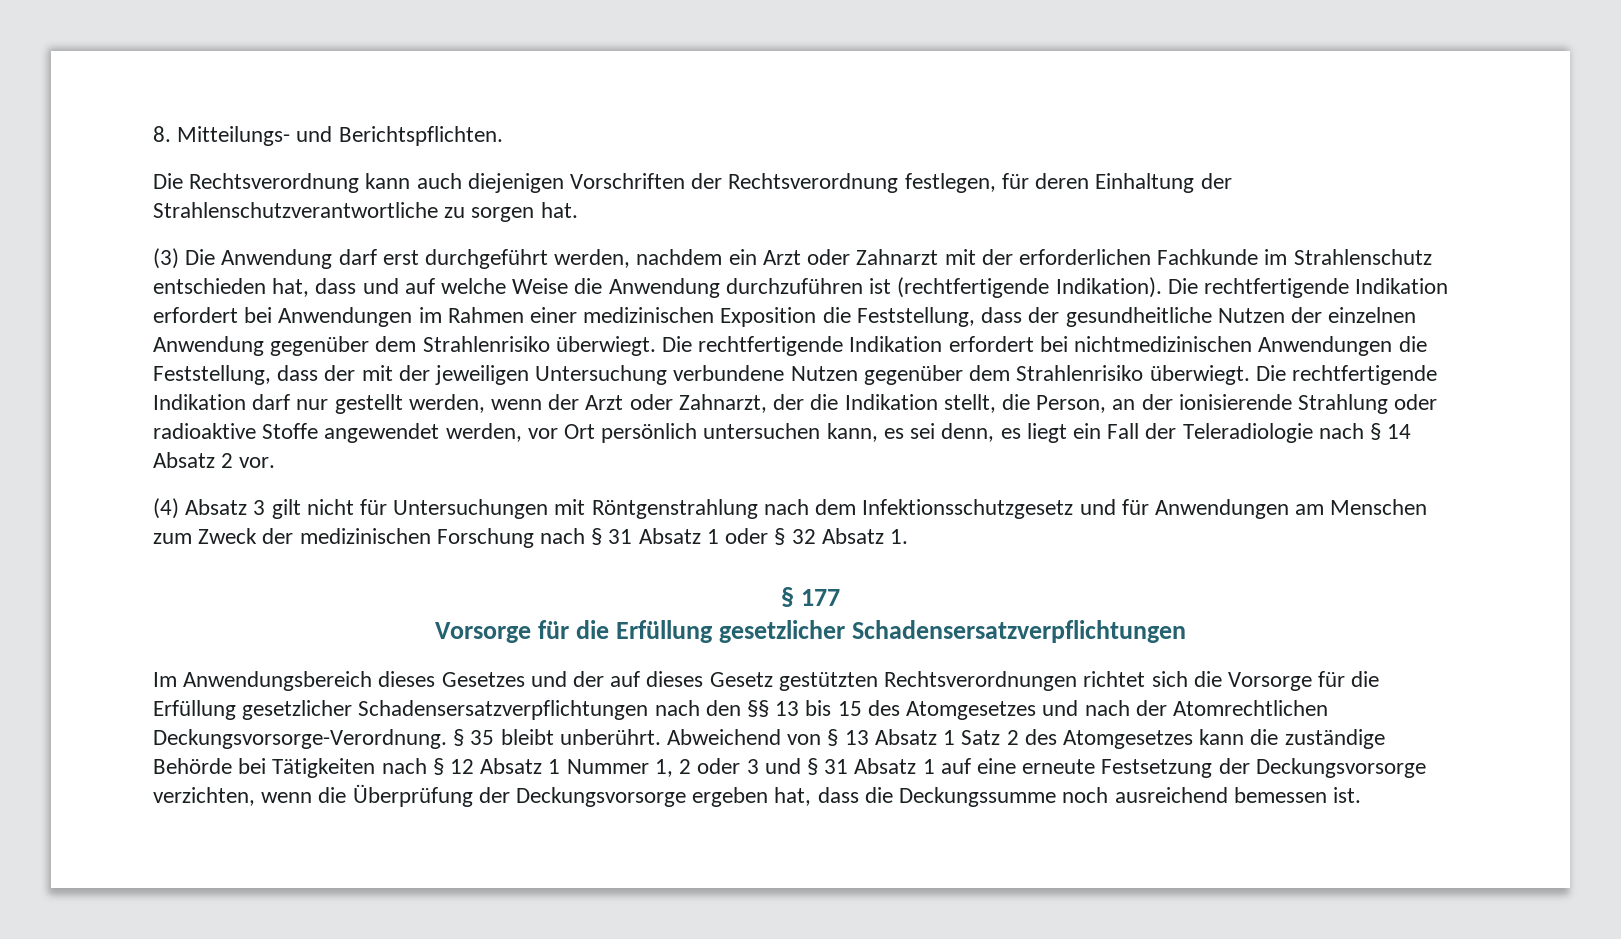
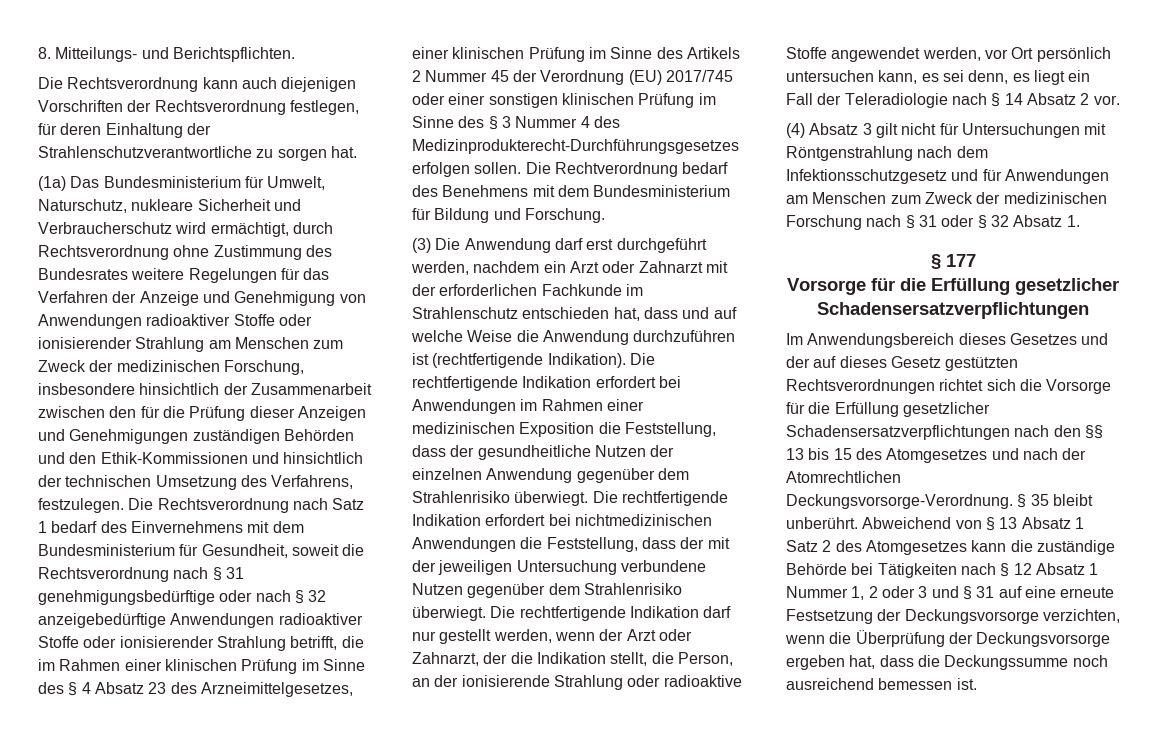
+ (1a) Das Bundesministerium für Umwelt, Naturschutz, nukleare Sicherheit und Verbraucherschutz wird ermächtigt, durch Rechtsverordnung ohne Zustimmung des Bundesrates weitere Regelungen für das Verfahren der Anzeige und Genehmigung von Anwendungen radioaktiver Stoffe oder ionisierender Strahlung am Menschen zum Zweck der medizinischen Forschung, insbesondere hinsichtlich der Zusammenarbeit zwischen den für die Prüfung dieser Anzeigen und Genehmigungen zuständigen Behörden und den Ethik-Kommissionen und hinsichtlich der technischen Umsetzung des Verfahrens, festzulegen. Die Rechtsverordnung nach Satz 1 bedarf des Einvernehmens mit dem Bundesministerium für Gesundheit, soweit die Rechtsverordnung nach § 31 genehmigungsbedürftige oder nach § 32 anzeigebedürftige Anwendungen radioaktiver Stoffe oder ionisierender Strahlung betrifft, die im Rahmen einer klinischen Prüfung im Sinne des § 4 Absatz 23 des Arzneimittelgesetzes, einer klinischen Prüfung im Sinne des Artikels 2 Nummer 45 der Verordnung (EU) 2017/745 oder einer sonstigen klinischen Prüfung im Sinne des § 3 Nummer 4 des Medizinprodukterecht-Durchführungsgesetzes erfolgen sollen. Die Rechtverordnung bedarf des Benehmens mit dem Bundesministerium für Bildung und Forschung.
- (4) Absatz 3 gilt nicht für Untersuchungen mit Röntgenstrahlung nach dem Infektionsschutzgesetz und für Anwendungen am Menschen zum Zweck der medizinischen Forschung nach § 31 Absatz 1 oder § 32 Absatz 1.
+ (4) Absatz 3 gilt nicht für Untersuchungen mit Röntgenstrahlung nach dem Infektionsschutzgesetz und für Anwendungen am Menschen zum Zweck der medizinischen Forschung nach § 31 oder § 32 Absatz 1.
- Abweichend von § 13 Absatz 1 Satz 2 des Atomgesetzes kann die zuständige Behörde bei Tätigkeiten nach § 12 Absatz 1 Nummer 1, 2 oder 3 und § 31 Absatz 1 auf eine erneute Festsetzung der Deckungsvorsorge verzichten, wenn die Überprüfung der Deckungsvorsorge ergeben hat, dass die Deckungssumme noch ausreichend bemessen ist.
+ Abweichend von § 13 Absatz 1 Satz 2 des Atomgesetzes kann die zuständige Behörde bei Tätigkeiten nach § 12 Absatz 1 Nummer 1, 2 oder 3 und § 31 auf eine erneute Festsetzung der Deckungsvorsorge verzichten, wenn die Überprüfung der Deckungsvorsorge ergeben hat, dass die Deckungssumme noch ausreichend bemessen ist.

